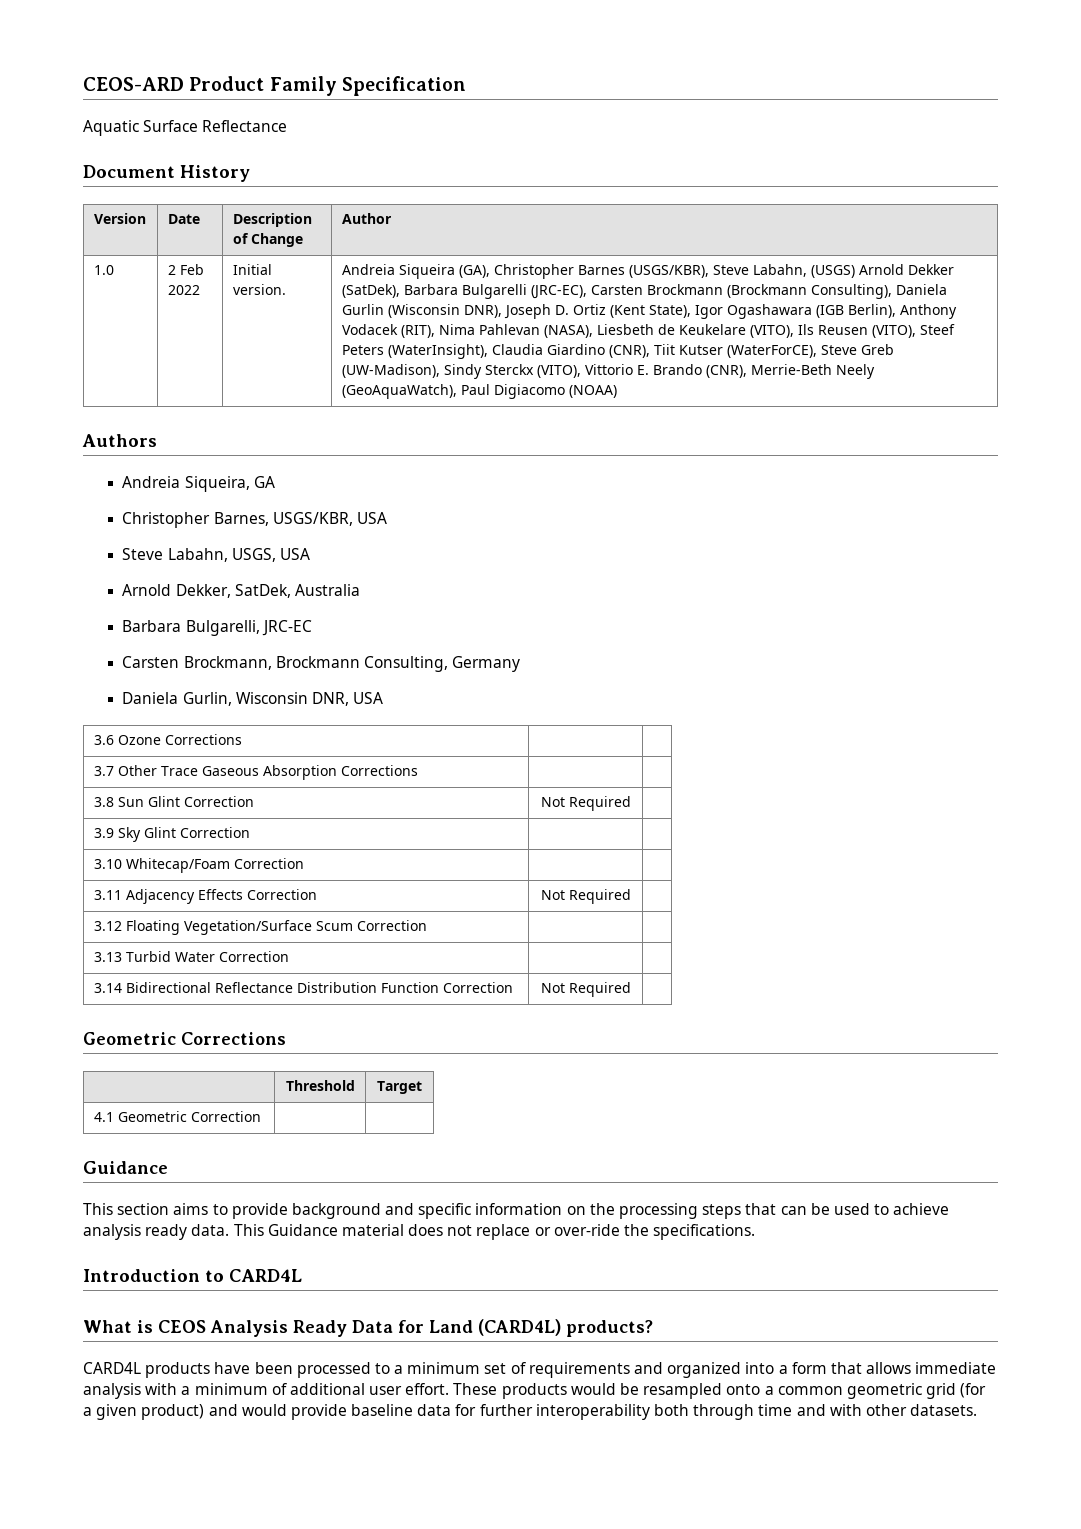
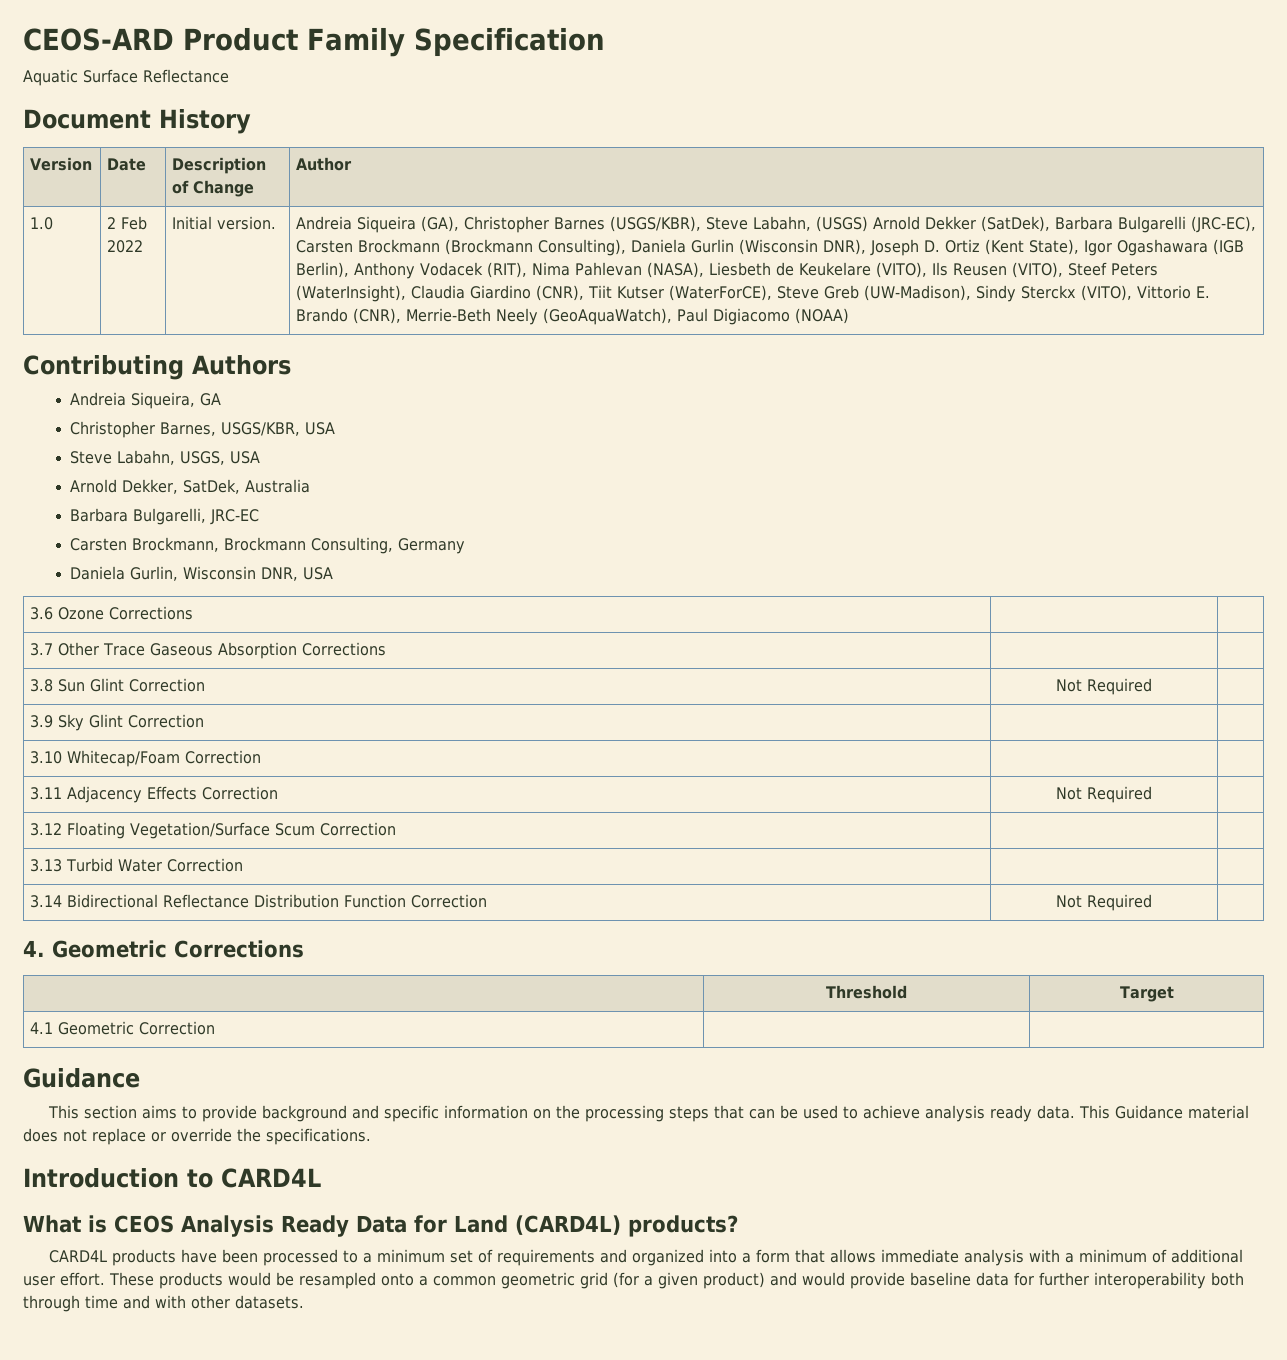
- Authors
+ Contributing Authors
- Geometric Corrections
+ 4. Geometric Corrections
- This Guidance material does not replace or over-ride the specifications.
+ This Guidance material does not replace or override the specifications.

